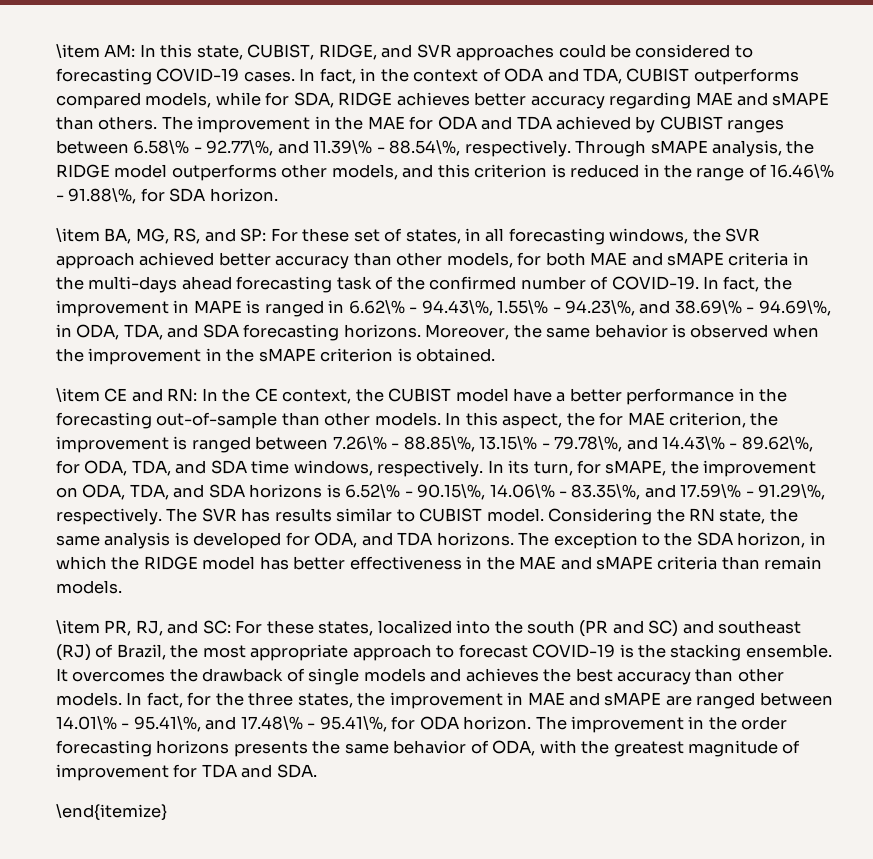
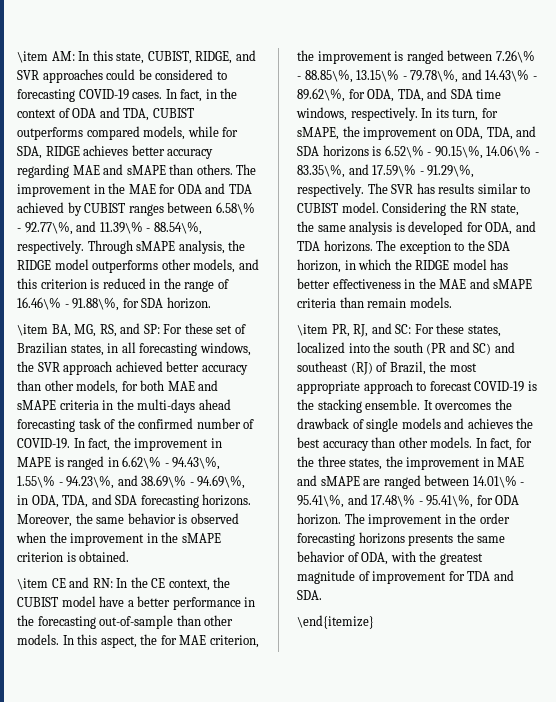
- \item BA, MG, RS, and SP: For these set of states, in all forecasting windows, the SVR approach achieved better accuracy than other models, for both MAE and sMAPE criteria in the multi-days ahead forecasting task of the confirmed number of COVID-19.
+ \item BA, MG, RS, and SP: For these set of Brazilian states, in all forecasting windows, the SVR approach achieved better accuracy than other models, for both MAE and sMAPE criteria in the multi-days ahead forecasting task of the confirmed number of COVID-19.

